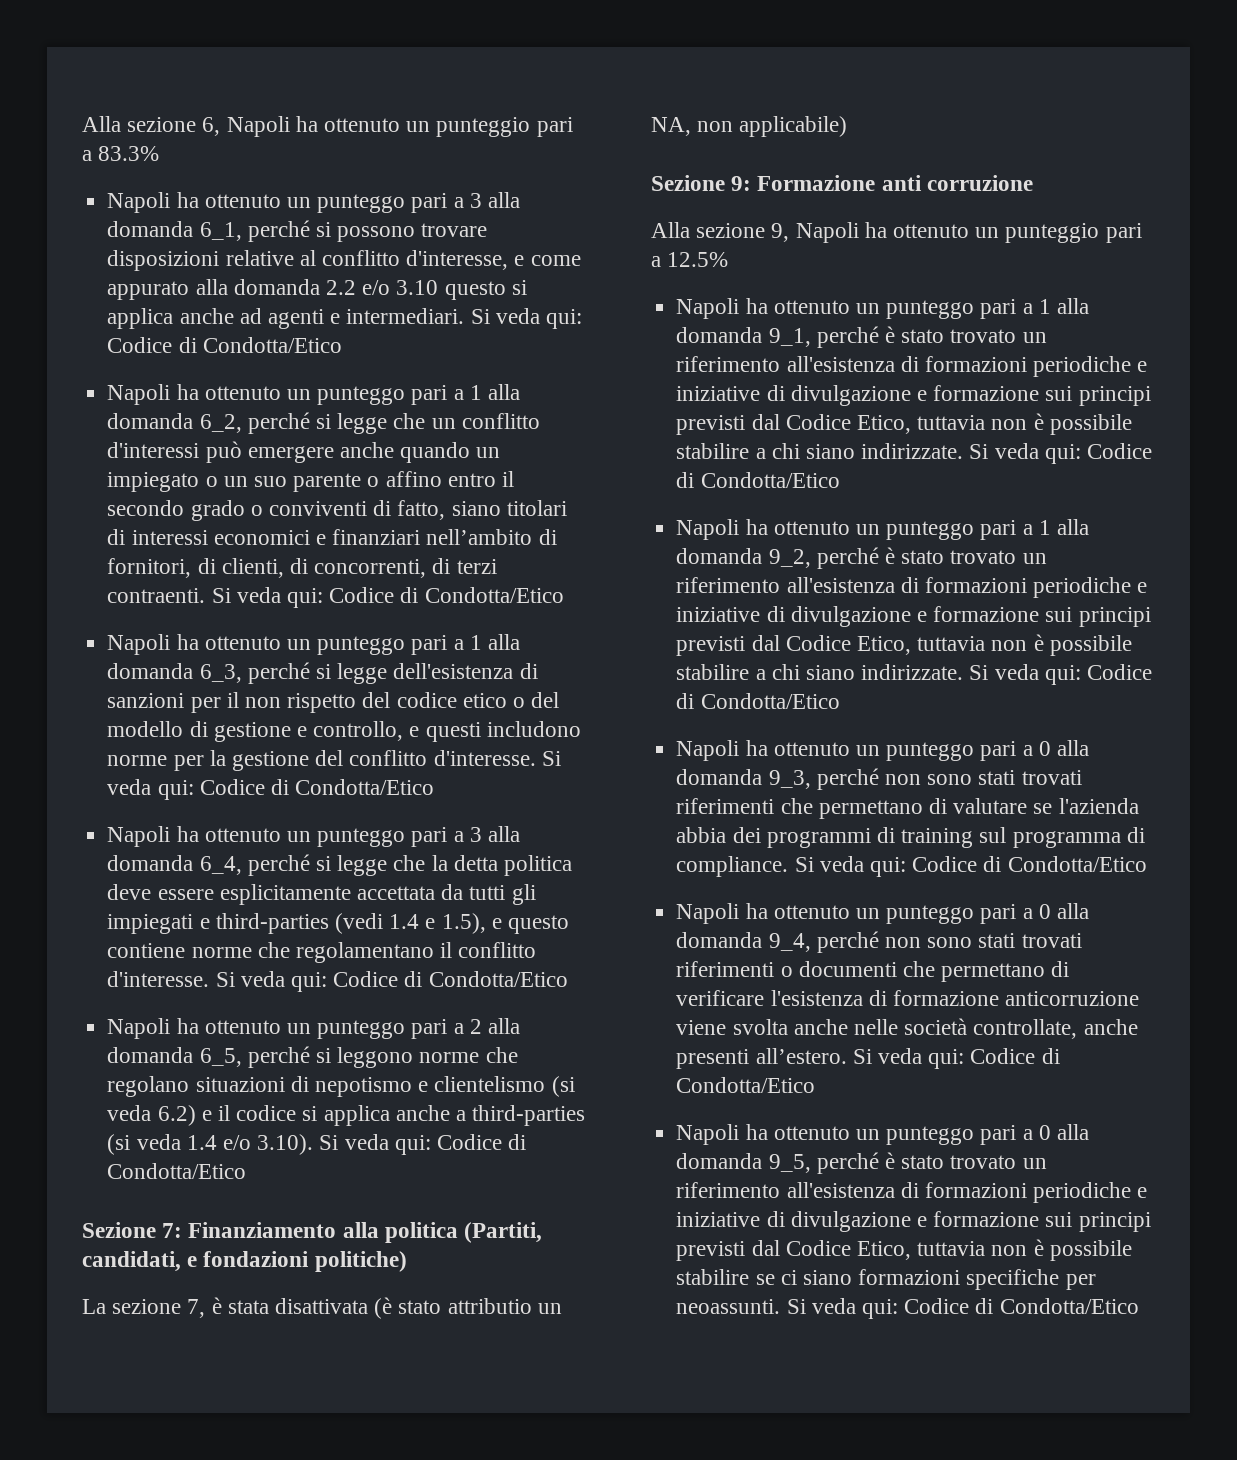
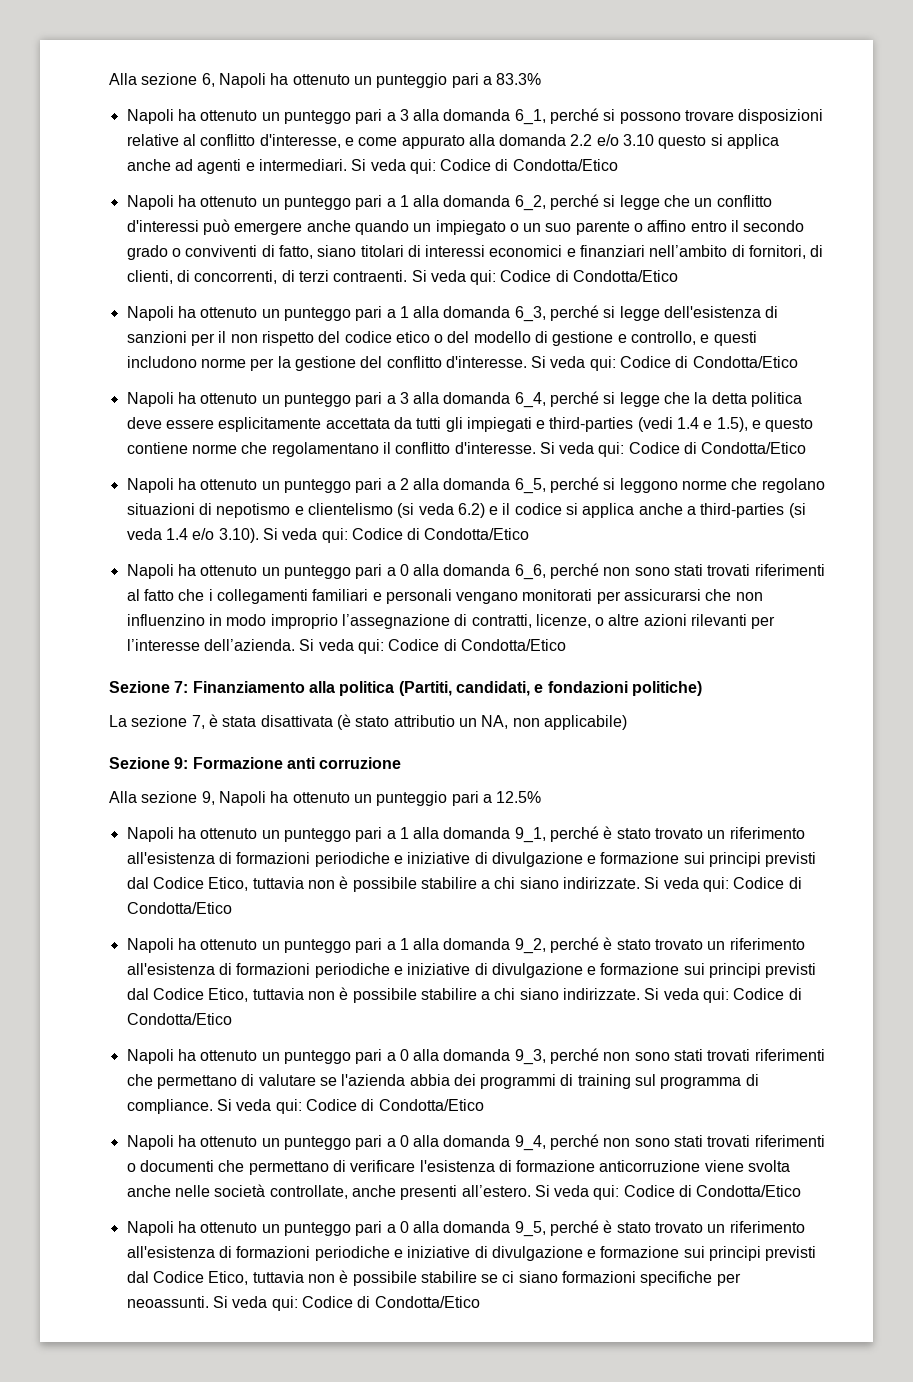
+ Napoli ha ottenuto un punteggo pari a 0 alla domanda 6_6, perché non sono stati trovati riferimenti al fatto che i collegamenti familiari e personali vengano monitorati per assicurarsi che non influenzino in modo improprio l’assegnazione di contratti, licenze, o altre azioni rilevanti per l’interesse dell’azienda. Si veda qui: Codice di Condotta/Etico

